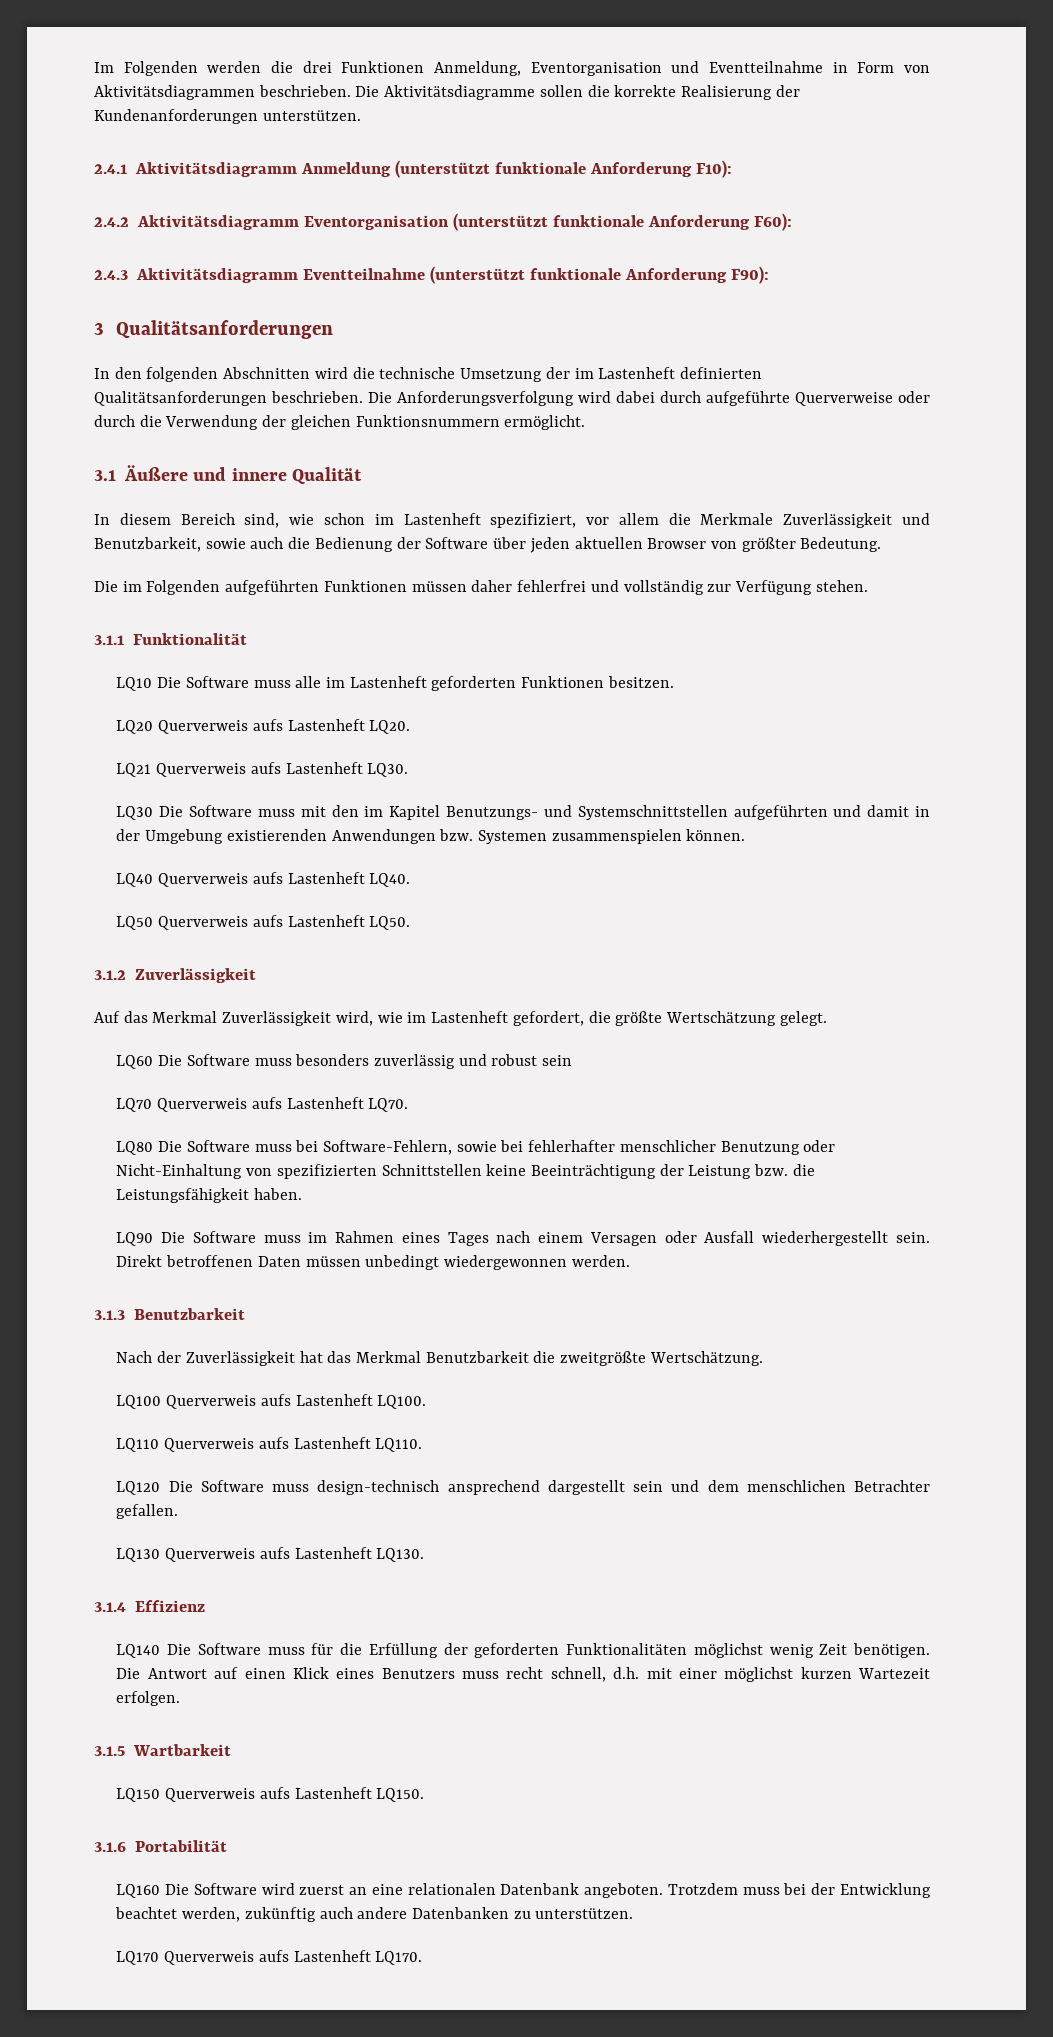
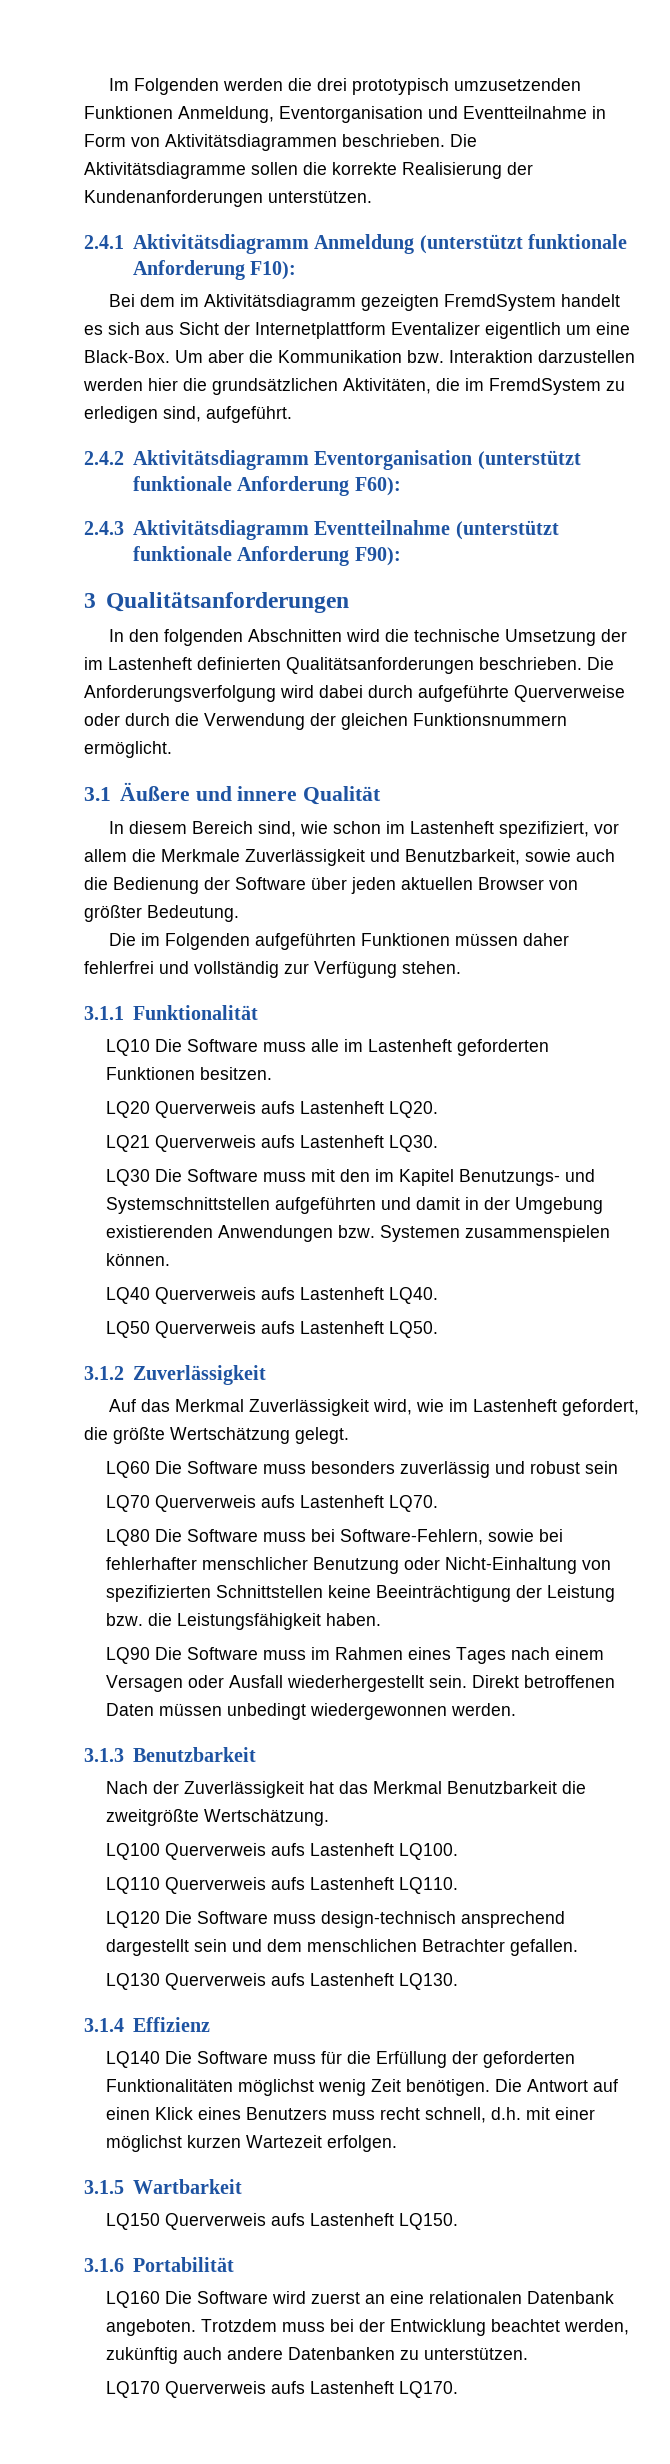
- Im Folgenden werden die drei Funktionen Anmeldung, Eventorganisation und Eventteilnahme in Form von Aktivitätsdiagrammen beschrieben.
+ Im Folgenden werden die drei prototypisch umzusetzenden Funktionen Anmeldung, Eventorganisation und Eventteilnahme in Form von Aktivitätsdiagrammen beschrieben.
+ Bei dem im Aktivitätsdiagramm gezeigten FremdSystem handelt es sich aus Sicht der Internetplattform Eventalizer eigentlich um eine Black-Box. Um aber die Kommunikation bzw. Interaktion darzustellen werden hier die grundsätzlichen Aktivitäten, die im FremdSystem zu erledigen sind, aufgeführt.

